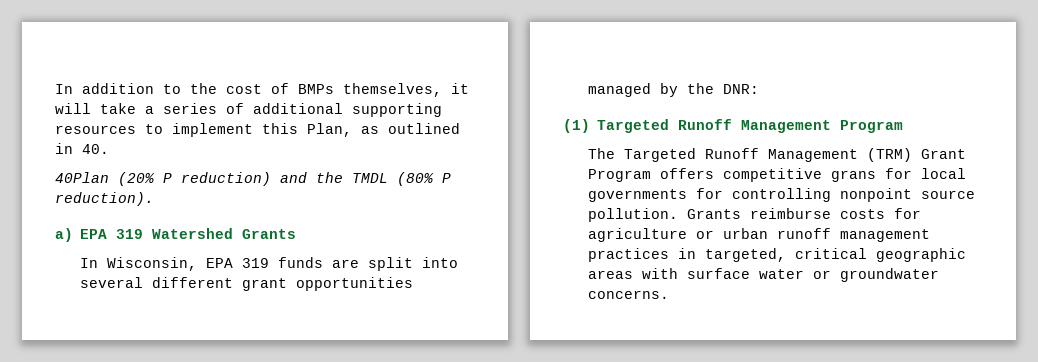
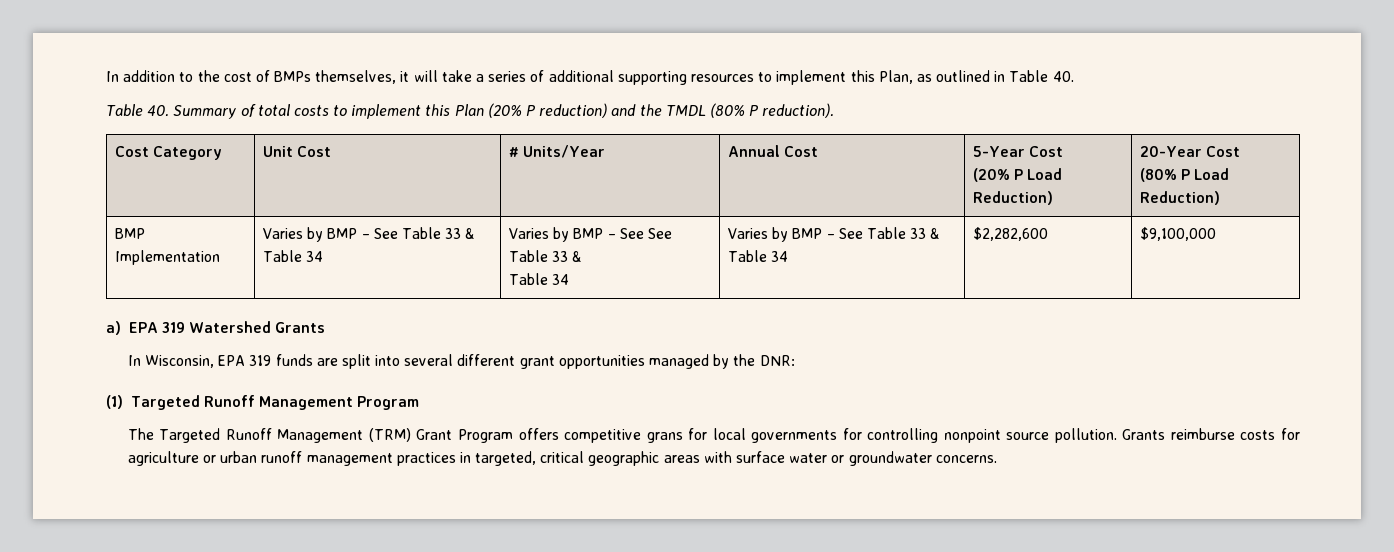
- In addition to the cost of BMPs themselves, it will take a series of additional supporting resources to implement this Plan, as outlined in 40.
+ In addition to the cost of BMPs themselves, it will take a series of additional supporting resources to implement this Plan, as outlined in Table 40.
- 40Plan (20% P reduction) and the TMDL (80% P reduction).
+ Table 40. Summary of total costs to implement this Plan (20% P reduction) and the TMDL (80% P reduction).
+ Cost Category | Unit Cost | # Units/Year | Annual Cost | 5-Year Cost
+ (20% P Load Reduction) | 20-Year Cost
+ (80% P Load Reduction)
+ BMP Implementation | Varies by BMP – See Table 33 & Table 34 | Varies by BMP – See See Table 33 &
+ Table 34 | Varies by BMP – See Table 33 & Table 34 | $2,282,600 | $9,100,000

